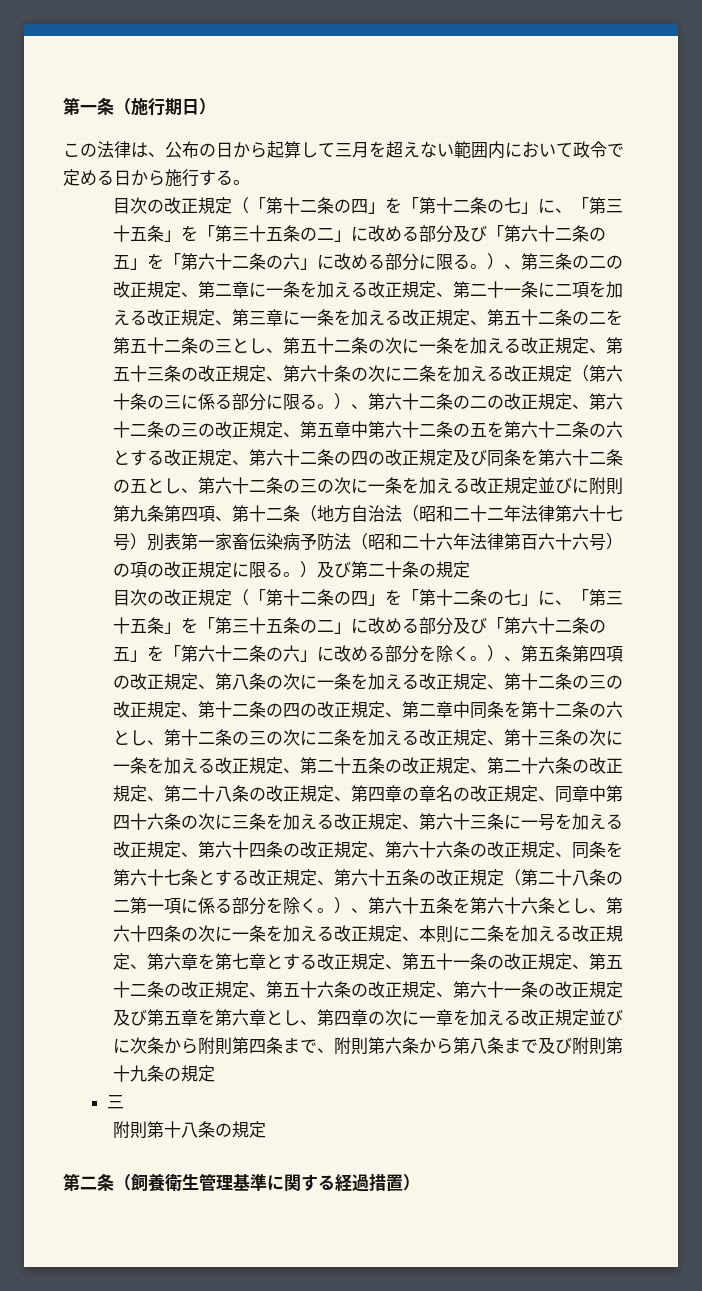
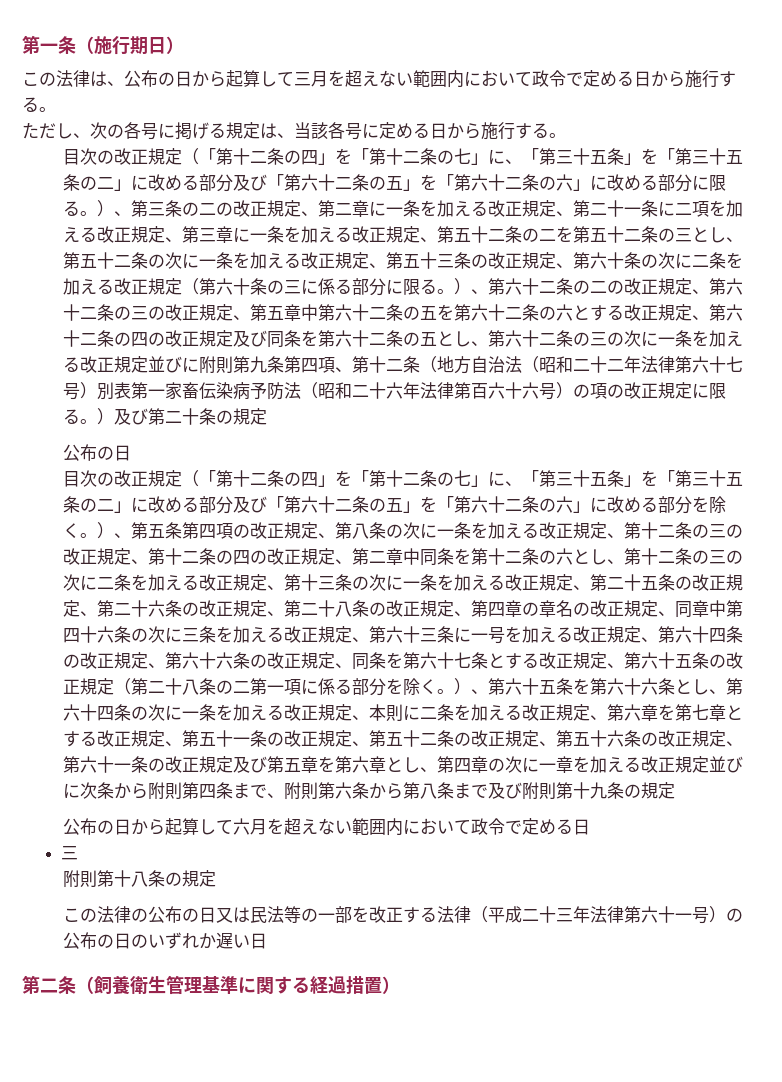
+ ただし、次の各号に掲げる規定は、当該各号に定める日から施行する。
  目次の改正規定（「第十二条の四」を「第十二条の七」に、「第三十五条」を「第三十五条の二」に改める部分及び「第六十二条の五」を「第六十二条の六」に改める部分に限る。）、第三条の二の改正規定、第二章に一条を加える改正規定、第二十一条に二項を加える改正規定、第三章に一条を加える改正規定、第五十二条の二を第五十二条の三とし、第五十二条の次に一条を加える改正規定、第五十三条の改正規定、第六十条の次に二条を加える改正規定（第六十条の三に係る部分に限る。）、第六十二条の二の改正規定、第六十二条の三の改正規定、第五章中第六十二条の五を第六十二条の六とする改正規定、第六十二条の四の改正規定及び同条を第六十二条の五とし、第六十二条の三の次に一条を加える改正規定並びに附則第九条第四項、第十二条（地方自治法（昭和二十二年法律第六十七号）別表第一家畜伝染病予防法（昭和二十六年法律第百六十六号）の項の改正規定に限る。）及び第二十条の規定
+ 公布の日
+ 公布の日から起算して六月を超えない範囲内において政令で定める日
+ この法律の公布の日又は民法等の一部を改正する法律（平成二十三年法律第六十一号）の公布の日のいずれか遅い日

